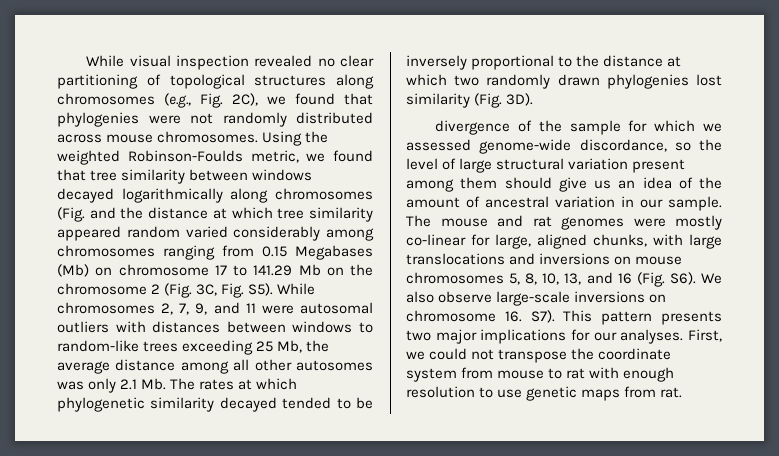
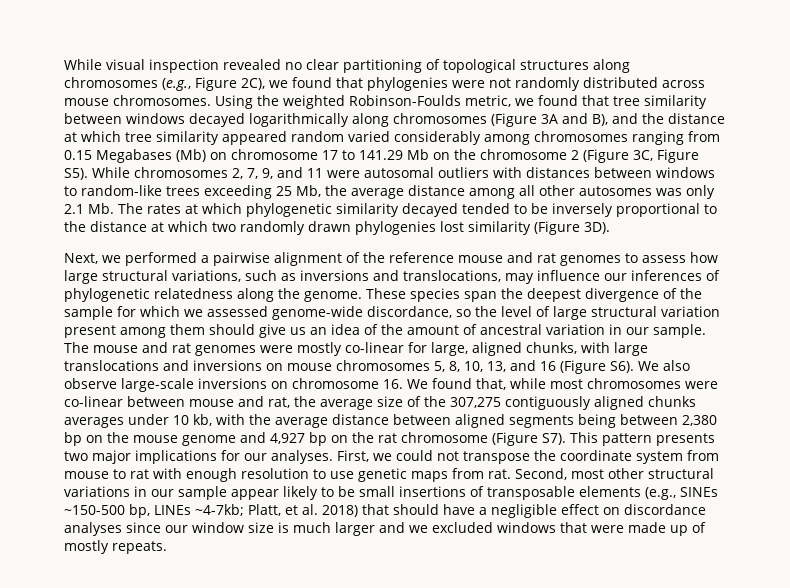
- While visual inspection revealed no clear partitioning of topological structures along chromosomes (e.g., Fig. 2C), we found that phylogenies were not randomly distributed across mouse chromosomes.
+ While visual inspection revealed no clear partitioning of topological structures along chromosomes (e.g., Figure 2C), we found that phylogenies were not randomly distributed across mouse chromosomes.
- Using the weighted Robinson-Foulds metric, we found that tree similarity between windows decayed logarithmically along chromosomes (Fig. and the distance at which tree similarity appeared random varied considerably among chromosomes ranging from 0.15 Megabases (Mb) on chromosome 17 to 141.29 Mb on the chromosome 2 (Fig. 3C, Fig. S5). While chromosomes 2, 7, 9, and 11 were autosomal outliers with distances between windows to random-like trees exceeding 25 Mb, the average distance among all other autosomes was only 2.1 Mb. The rates at which phylogenetic similarity decayed tended to be inversely proportional to the distance at which two randomly drawn phylogenies lost similarity (Fig. 3D).
+ Using the weighted Robinson-Foulds metric, we found that tree similarity between windows decayed logarithmically along chromosomes (Figure 3A and B), and the distance at which tree similarity appeared random varied considerably among chromosomes ranging from 0.15 Megabases (Mb) on chromosome 17 to 141.29 Mb on the chromosome 2 (Figure 3C, Figure S5). While chromosomes 2, 7, 9, and 11 were autosomal outliers with distances between windows to random-like trees exceeding 25 Mb, the average distance among all other autosomes was only 2.1 Mb. The rates at which phylogenetic similarity decayed tended to be inversely proportional to the distance at which two randomly drawn phylogenies lost similarity (Figure 3D).
- divergence of the sample for which we assessed genome-wide discordance, so the level of large structural variation present among them should give us an idea of the amount of ancestral variation in our sample.
+ Next, we performed a pairwise alignment of the reference mouse and rat genomes to assess how large structural variations, such as inversions and translocations, may influence our inferences of phylogenetic relatedness along the genome. These species span the deepest divergence of the sample for which we assessed genome-wide discordance, so the level of large structural variation present among them should give us an idea of the amount of ancestral variation in our sample.
- The mouse and rat genomes were mostly co-linear for large, aligned chunks, with large translocations and inversions on mouse chromosomes 5, 8, 10, 13, and 16 (Fig. S6). We also observe large-scale inversions on chromosome 16. S7). This pattern presents two major implications for our analyses.
+ The mouse and rat genomes were mostly co-linear for large, aligned chunks, with large translocations and inversions on mouse chromosomes 5, 8, 10, 13, and 16 (Figure S6). We also observe large-scale inversions on chromosome 16. We found that, while most chromosomes were co-linear between mouse and rat, the average size of the 307,275 contiguously aligned chunks averages under 10 kb, with the average distance between aligned segments being between 2,380 bp on the mouse genome and 4,927 bp on the rat chromosome (Figure S7). This pattern presents two major implications for our analyses.
+ Second, most other structural variations in our sample appear likely to be small insertions of transposable elements (e.g., SINEs ~150-500 bp, LINEs ~4-7kb; Platt, et al. 2018) that should have a negligible effect on discordance analyses since our window size is much larger and we excluded windows that were made up of mostly repeats.

